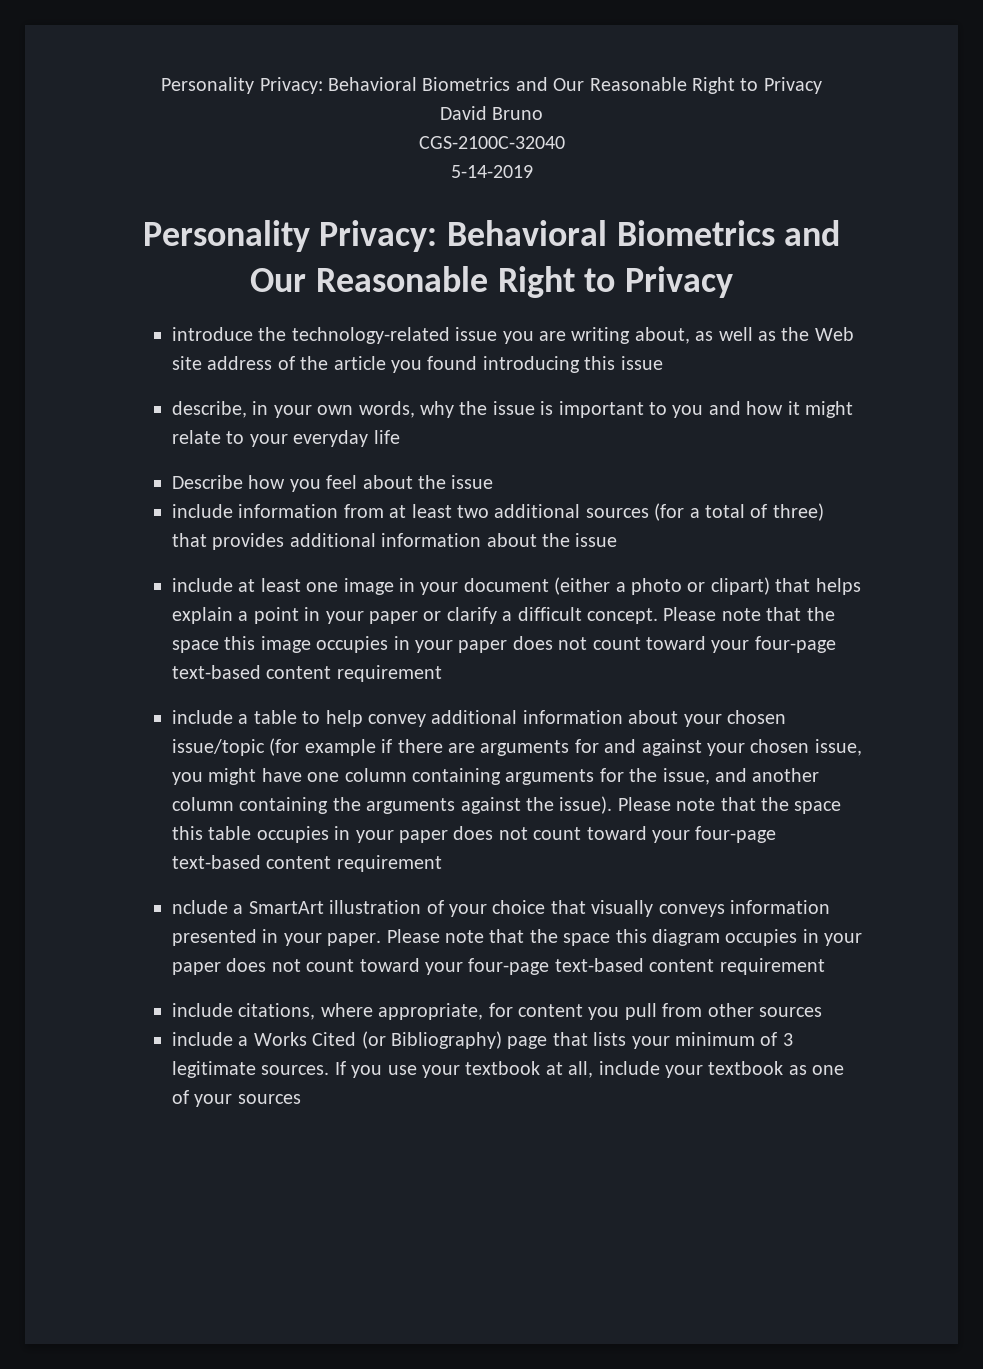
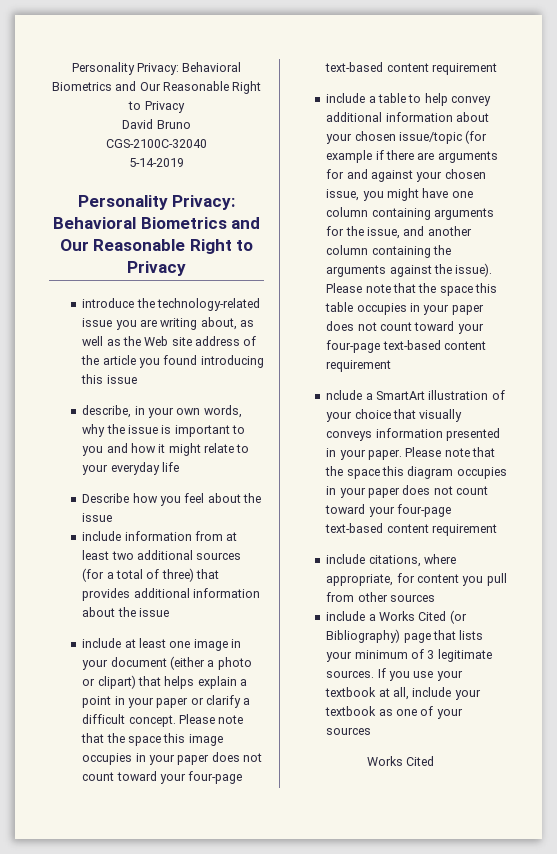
  If you use your textbook at all, include your textbook as one of your sources
+ Works Cited

